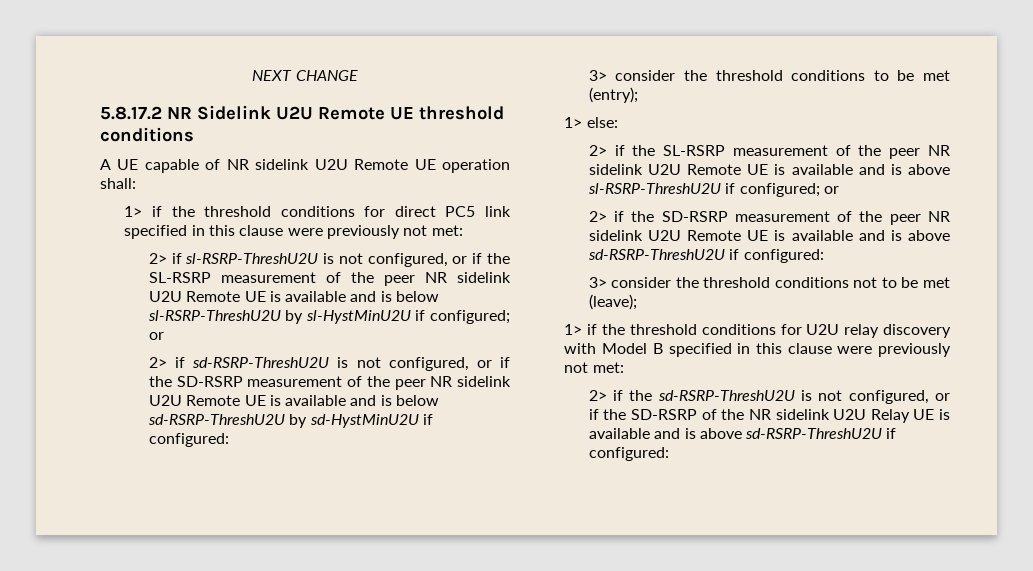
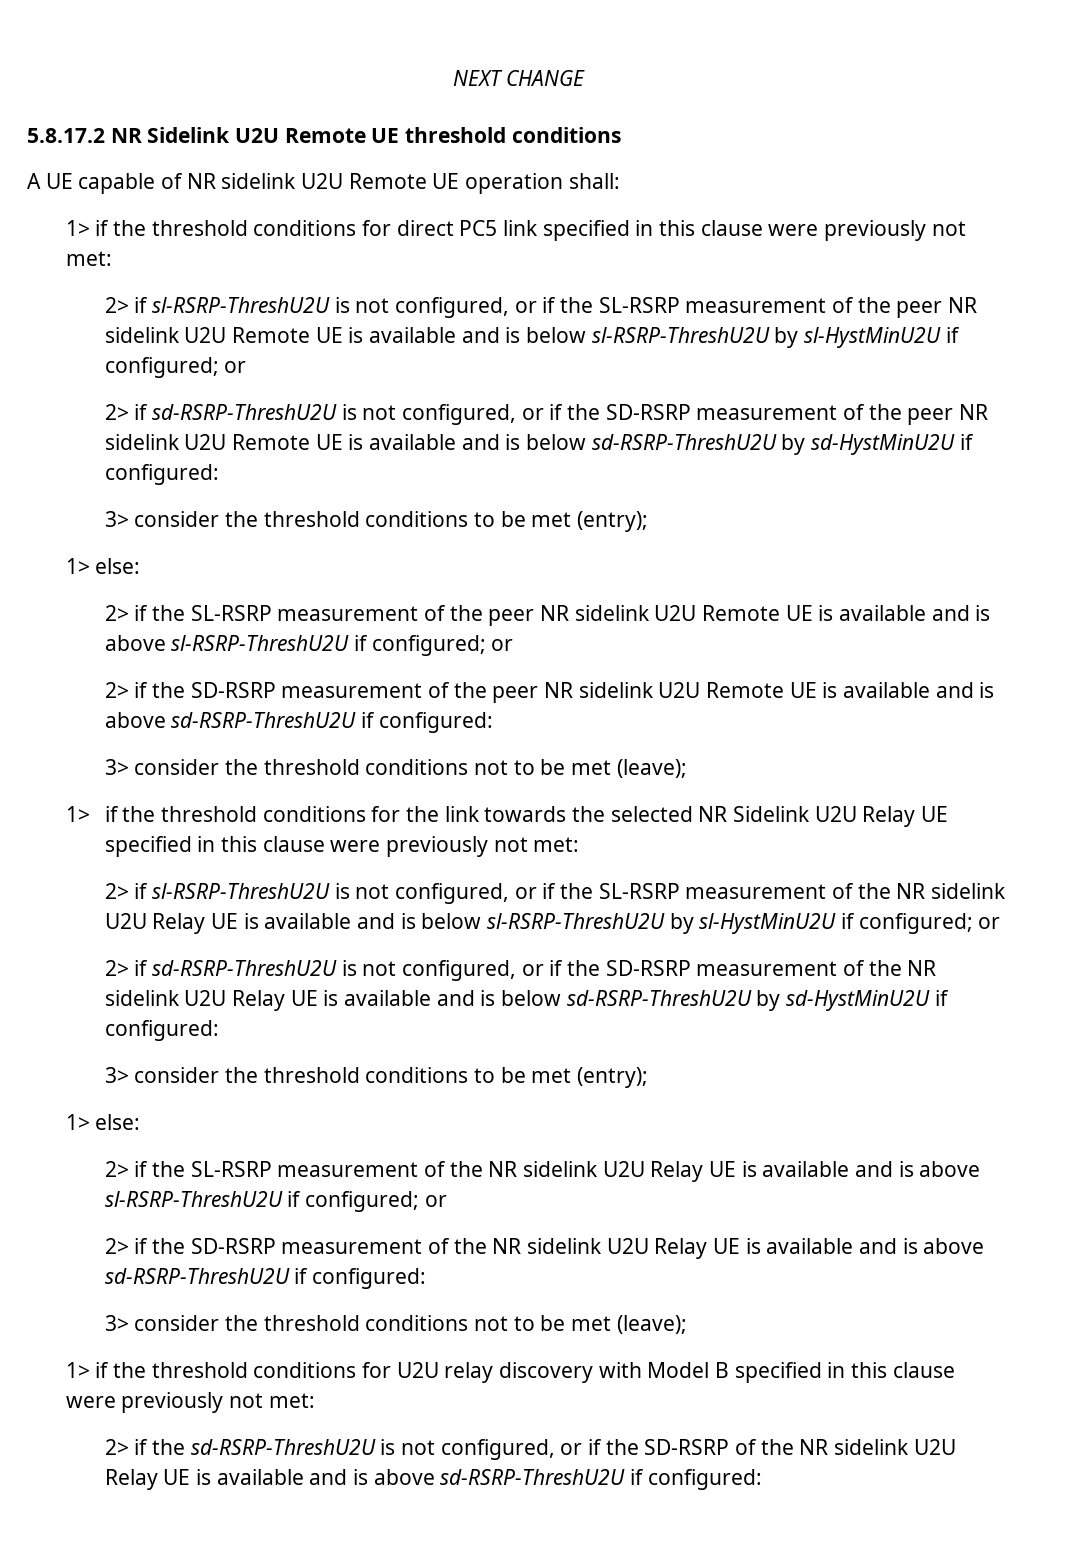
+ 1> if the threshold conditions for the link towards the selected NR Sidelink U2U Relay UE specified in this clause were previously not met:
+ 2> if sl-RSRP-ThreshU2U is not configured, or if the SL-RSRP measurement of the NR sidelink U2U Relay UE is available and is below sl-RSRP-ThreshU2U by sl-HystMinU2U if configured; or
+ 2> if sd-RSRP-ThreshU2U is not configured, or if the SD-RSRP measurement of the NR sidelink U2U Relay UE is available and is below sd-RSRP-ThreshU2U by sd-HystMinU2U if configured:
+ 3> consider the threshold conditions to be met (entry);
+ 1> else:
+ 2> if the SL-RSRP measurement of the NR sidelink U2U Relay UE is available and is above sl-RSRP-ThreshU2U if configured; or
+ 2> if the SD-RSRP measurement of the NR sidelink U2U Relay UE is available and is above sd-RSRP-ThreshU2U if configured:
+ 3> consider the threshold conditions not to be met (leave);

